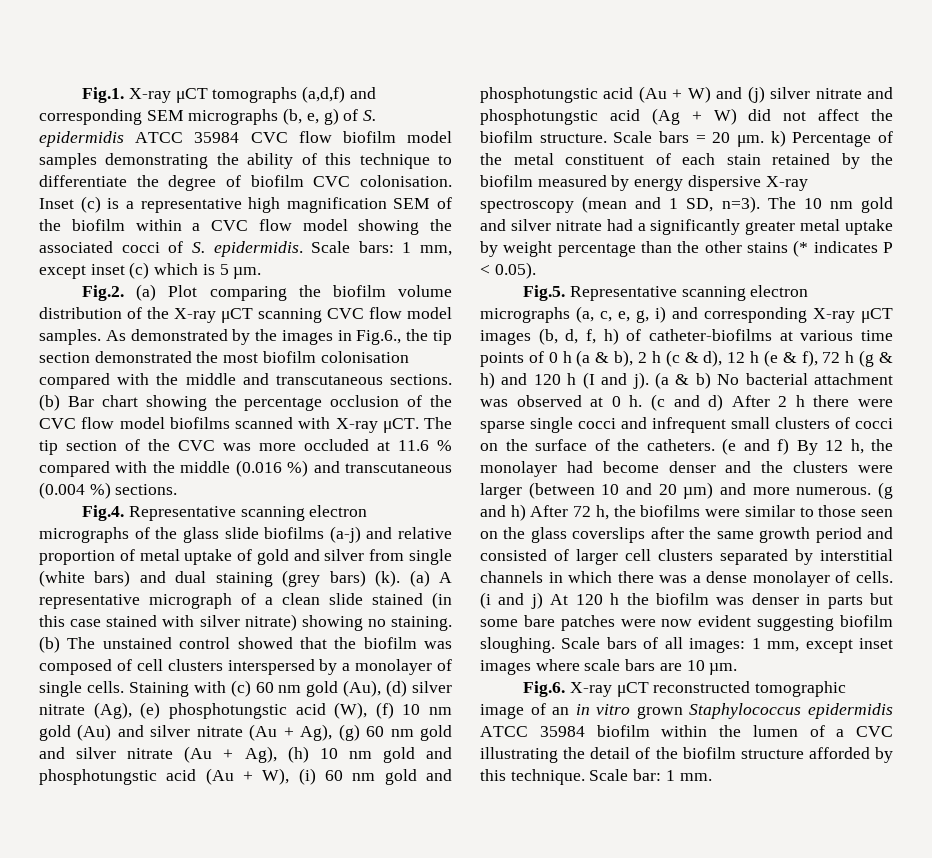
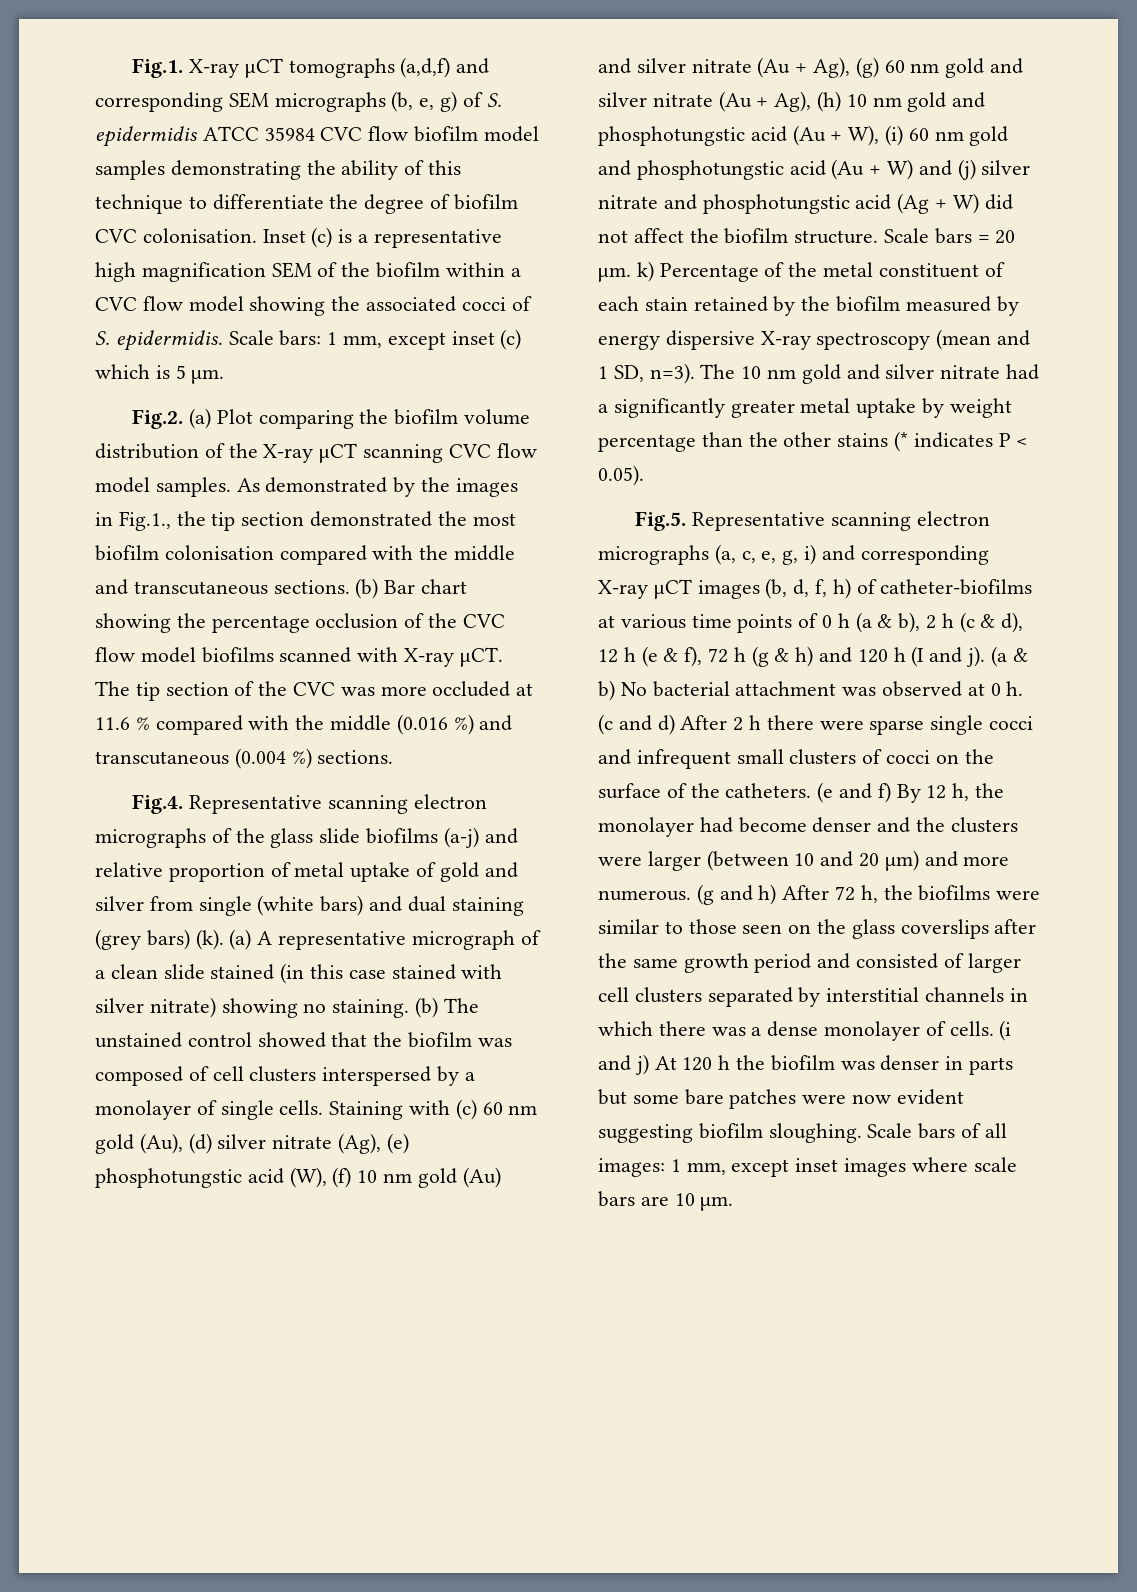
- As demonstrated by the images in Fig.6., the tip section demonstrated the most biofilm colonisation compared with the middle and transcutaneous sections.
+ As demonstrated by the images in Fig.1., the tip section demonstrated the most biofilm colonisation compared with the middle and transcutaneous sections.
- Fig.6. X-ray μCT reconstructed tomographic image of an in vitro grown Staphylococcus epidermidis ATCC 35984 biofilm within the lumen of a CVC illustrating the detail of the biofilm structure afforded by this technique. Scale bar: 1 mm.

